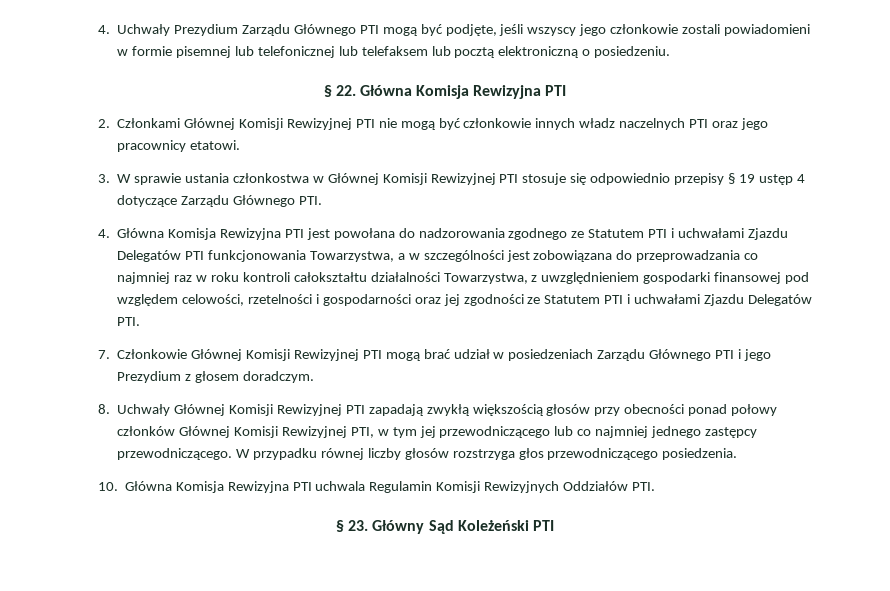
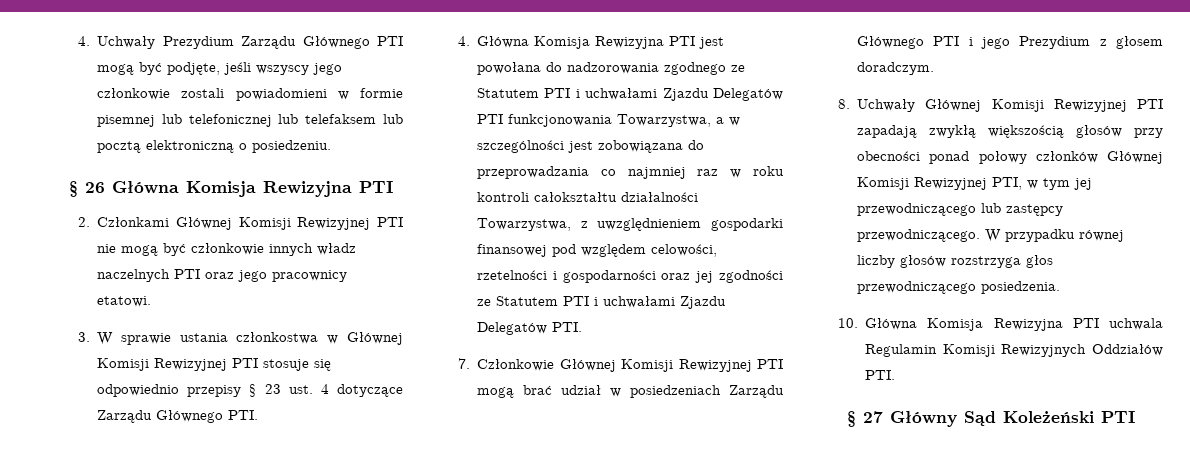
- § 22. Główna Komisja Rewizyjna PTI
+ § 26 Główna Komisja Rewizyjna PTI
- 3. W sprawie ustania członkostwa w Głównej Komisji Rewizyjnej PTI stosuje się odpowiednio przepisy § 19 ustęp 4 dotyczące Zarządu Głównego PTI.
+ 3. W sprawie ustania członkostwa w Głównej Komisji Rewizyjnej PTI stosuje się odpowiednio przepisy § 23 ust. 4 dotyczące Zarządu Głównego PTI.
- 8. Uchwały Głównej Komisji Rewizyjnej PTI zapadają zwykłą większością głosów przy obecności ponad połowy członków Głównej Komisji Rewizyjnej PTI, w tym jej przewodniczącego lub co najmniej jednego zastępcy przewodniczącego.
+ 8. Uchwały Głównej Komisji Rewizyjnej PTI zapadają zwykłą większością głosów przy obecności ponad połowy członków Głównej Komisji Rewizyjnej PTI, w tym jej przewodniczącego lub zastępcy przewodniczącego.
- § 23. Główny Sąd Koleżeński PTI
+ § 27 Główny Sąd Koleżeński PTI

